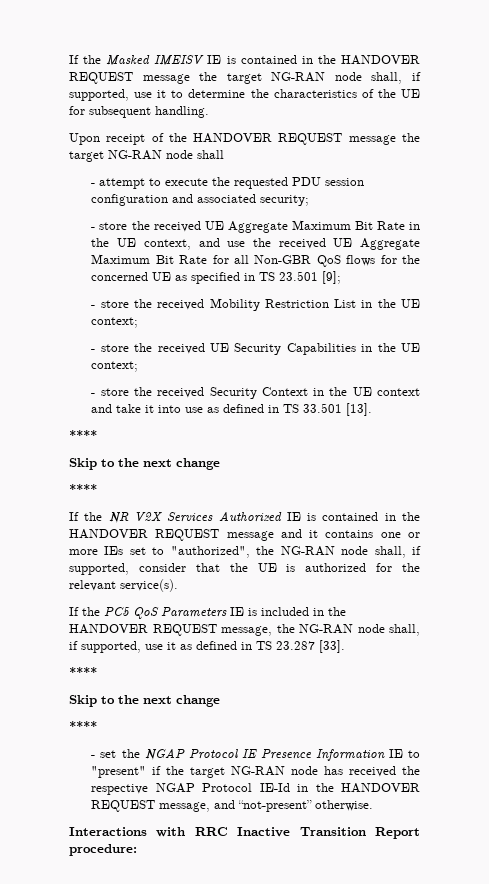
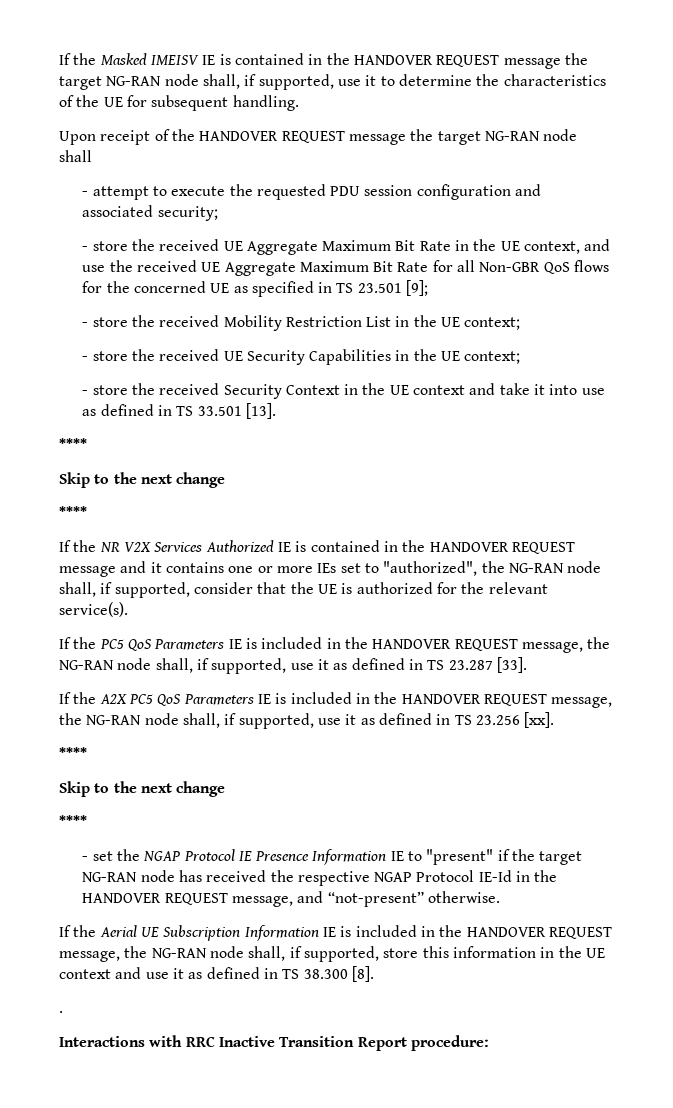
+ If the A2X PC5 QoS Parameters IE is included in the HANDOVER REQUEST message, the NG-RAN node shall, if supported, use it as defined in TS 23.256 [xx].
+ If the Aerial UE Subscription Information IE is included in the HANDOVER REQUEST message, the NG-RAN node shall, if supported, store this information in the UE context and use it as defined in TS 38.300 [8].
+ .

